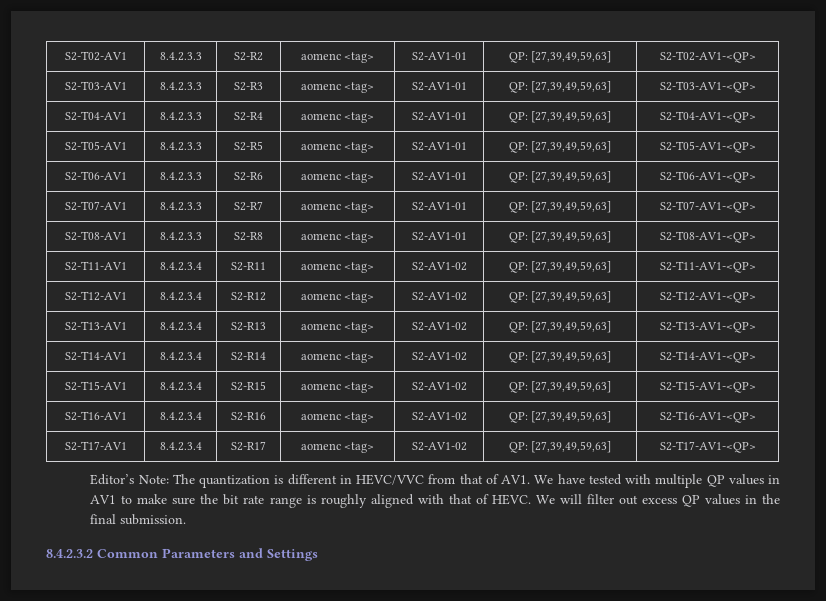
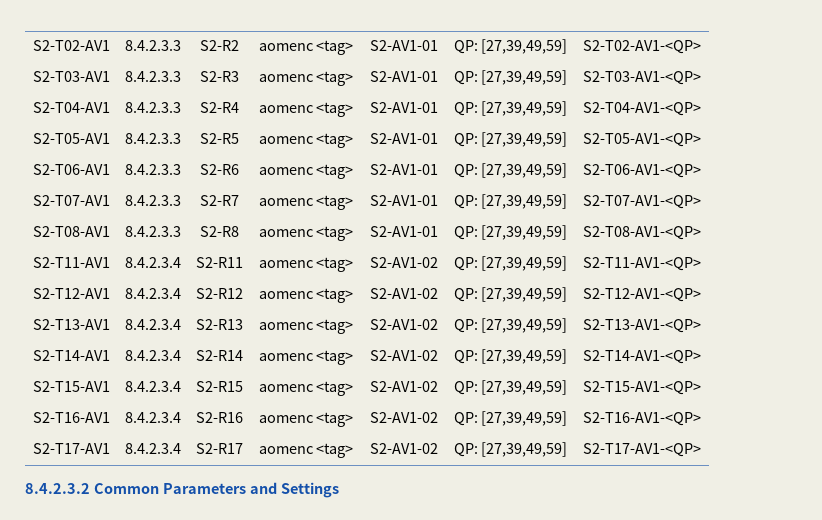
- S2-T02-AV1 | 8.4.2.3.3 | S2-R2 | aomenc <tag> | S2-AV1-01 | QP: [27,39,49,59,63] | S2-T02-AV1-<QP>
+ S2-T02-AV1 | 8.4.2.3.3 | S2-R2 | aomenc <tag> | S2-AV1-01 | QP: [27,39,49,59] | S2-T02-AV1-<QP>
- S2-T03-AV1 | 8.4.2.3.3 | S2-R3 | aomenc <tag> | S2-AV1-01 | QP: [27,39,49,59,63] | S2-T03-AV1-<QP>
+ S2-T03-AV1 | 8.4.2.3.3 | S2-R3 | aomenc <tag> | S2-AV1-01 | QP: [27,39,49,59] | S2-T03-AV1-<QP>
- S2-T04-AV1 | 8.4.2.3.3 | S2-R4 | aomenc <tag> | S2-AV1-01 | QP: [27,39,49,59,63] | S2-T04-AV1-<QP>
+ S2-T04-AV1 | 8.4.2.3.3 | S2-R4 | aomenc <tag> | S2-AV1-01 | QP: [27,39,49,59] | S2-T04-AV1-<QP>
- S2-T05-AV1 | 8.4.2.3.3 | S2-R5 | aomenc <tag> | S2-AV1-01 | QP: [27,39,49,59,63] | S2-T05-AV1-<QP>
+ S2-T05-AV1 | 8.4.2.3.3 | S2-R5 | aomenc <tag> | S2-AV1-01 | QP: [27,39,49,59] | S2-T05-AV1-<QP>
- S2-T06-AV1 | 8.4.2.3.3 | S2-R6 | aomenc <tag> | S2-AV1-01 | QP: [27,39,49,59,63] | S2-T06-AV1-<QP>
+ S2-T06-AV1 | 8.4.2.3.3 | S2-R6 | aomenc <tag> | S2-AV1-01 | QP: [27,39,49,59] | S2-T06-AV1-<QP>
- S2-T07-AV1 | 8.4.2.3.3 | S2-R7 | aomenc <tag> | S2-AV1-01 | QP: [27,39,49,59,63] | S2-T07-AV1-<QP>
+ S2-T07-AV1 | 8.4.2.3.3 | S2-R7 | aomenc <tag> | S2-AV1-01 | QP: [27,39,49,59] | S2-T07-AV1-<QP>
- S2-T08-AV1 | 8.4.2.3.3 | S2-R8 | aomenc <tag> | S2-AV1-01 | QP: [27,39,49,59,63] | S2-T08-AV1-<QP>
+ S2-T08-AV1 | 8.4.2.3.3 | S2-R8 | aomenc <tag> | S2-AV1-01 | QP: [27,39,49,59] | S2-T08-AV1-<QP>
- S2-T11-AV1 | 8.4.2.3.4 | S2-R11 | aomenc <tag> | S2-AV1-02 | QP: [27,39,49,59,63] | S2-T11-AV1-<QP>
+ S2-T11-AV1 | 8.4.2.3.4 | S2-R11 | aomenc <tag> | S2-AV1-02 | QP: [27,39,49,59] | S2-T11-AV1-<QP>
- S2-T12-AV1 | 8.4.2.3.4 | S2-R12 | aomenc <tag> | S2-AV1-02 | QP: [27,39,49,59,63] | S2-T12-AV1-<QP>
+ S2-T12-AV1 | 8.4.2.3.4 | S2-R12 | aomenc <tag> | S2-AV1-02 | QP: [27,39,49,59] | S2-T12-AV1-<QP>
- S2-T13-AV1 | 8.4.2.3.4 | S2-R13 | aomenc <tag> | S2-AV1-02 | QP: [27,39,49,59,63] | S2-T13-AV1-<QP>
+ S2-T13-AV1 | 8.4.2.3.4 | S2-R13 | aomenc <tag> | S2-AV1-02 | QP: [27,39,49,59] | S2-T13-AV1-<QP>
- S2-T14-AV1 | 8.4.2.3.4 | S2-R14 | aomenc <tag> | S2-AV1-02 | QP: [27,39,49,59,63] | S2-T14-AV1-<QP>
+ S2-T14-AV1 | 8.4.2.3.4 | S2-R14 | aomenc <tag> | S2-AV1-02 | QP: [27,39,49,59] | S2-T14-AV1-<QP>
- S2-T15-AV1 | 8.4.2.3.4 | S2-R15 | aomenc <tag> | S2-AV1-02 | QP: [27,39,49,59,63] | S2-T15-AV1-<QP>
+ S2-T15-AV1 | 8.4.2.3.4 | S2-R15 | aomenc <tag> | S2-AV1-02 | QP: [27,39,49,59] | S2-T15-AV1-<QP>
- S2-T16-AV1 | 8.4.2.3.4 | S2-R16 | aomenc <tag> | S2-AV1-02 | QP: [27,39,49,59,63] | S2-T16-AV1-<QP>
+ S2-T16-AV1 | 8.4.2.3.4 | S2-R16 | aomenc <tag> | S2-AV1-02 | QP: [27,39,49,59] | S2-T16-AV1-<QP>
- S2-T17-AV1 | 8.4.2.3.4 | S2-R17 | aomenc <tag> | S2-AV1-02 | QP: [27,39,49,59,63] | S2-T17-AV1-<QP>
+ S2-T17-AV1 | 8.4.2.3.4 | S2-R17 | aomenc <tag> | S2-AV1-02 | QP: [27,39,49,59] | S2-T17-AV1-<QP>
- Editor’s Note: The quantization is different in HEVC/VVC from that of AV1. We have tested with multiple QP values in AV1 to make sure the bit rate range is roughly aligned with that of HEVC. We will filter out excess QP values in the final submission.

